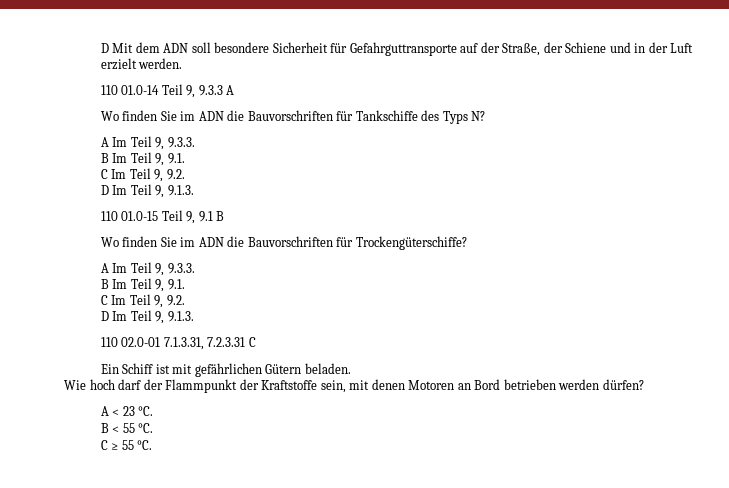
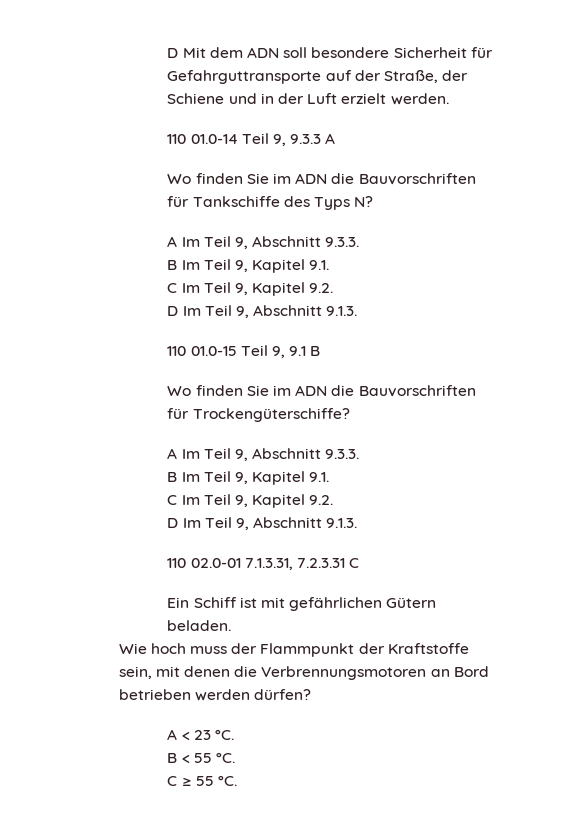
  Wo finden Sie im ADN die Bauvorschriften für Tankschiffe des Typs N?
- A Im Teil 9, 9.3.3.
- B Im Teil 9, 9.1.
- C Im Teil 9, 9.2.
- D Im Teil 9, 9.1.3.
+ A Im Teil 9, Abschnitt 9.3.3.
+ B Im Teil 9, Kapitel 9.1.
+ C Im Teil 9, Kapitel 9.2.
+ D Im Teil 9, Abschnitt 9.1.3.
  Wo finden Sie im ADN die Bauvorschriften für Trockengüterschiffe?
- A Im Teil 9, 9.3.3.
- B Im Teil 9, 9.1.
- C Im Teil 9, 9.2.
- D Im Teil 9, 9.1.3.
+ A Im Teil 9, Abschnitt 9.3.3.
+ B Im Teil 9, Kapitel 9.1.
+ C Im Teil 9, Kapitel 9.2.
+ D Im Teil 9, Abschnitt 9.1.3.
- Wie hoch darf der Flammpunkt der Kraftstoffe sein, mit denen Motoren an Bord betrieben werden dürfen?
+ Wie hoch muss der Flammpunkt der Kraftstoffe sein, mit denen die Verbrennungsmotoren an Bord betrieben werden dürfen?

